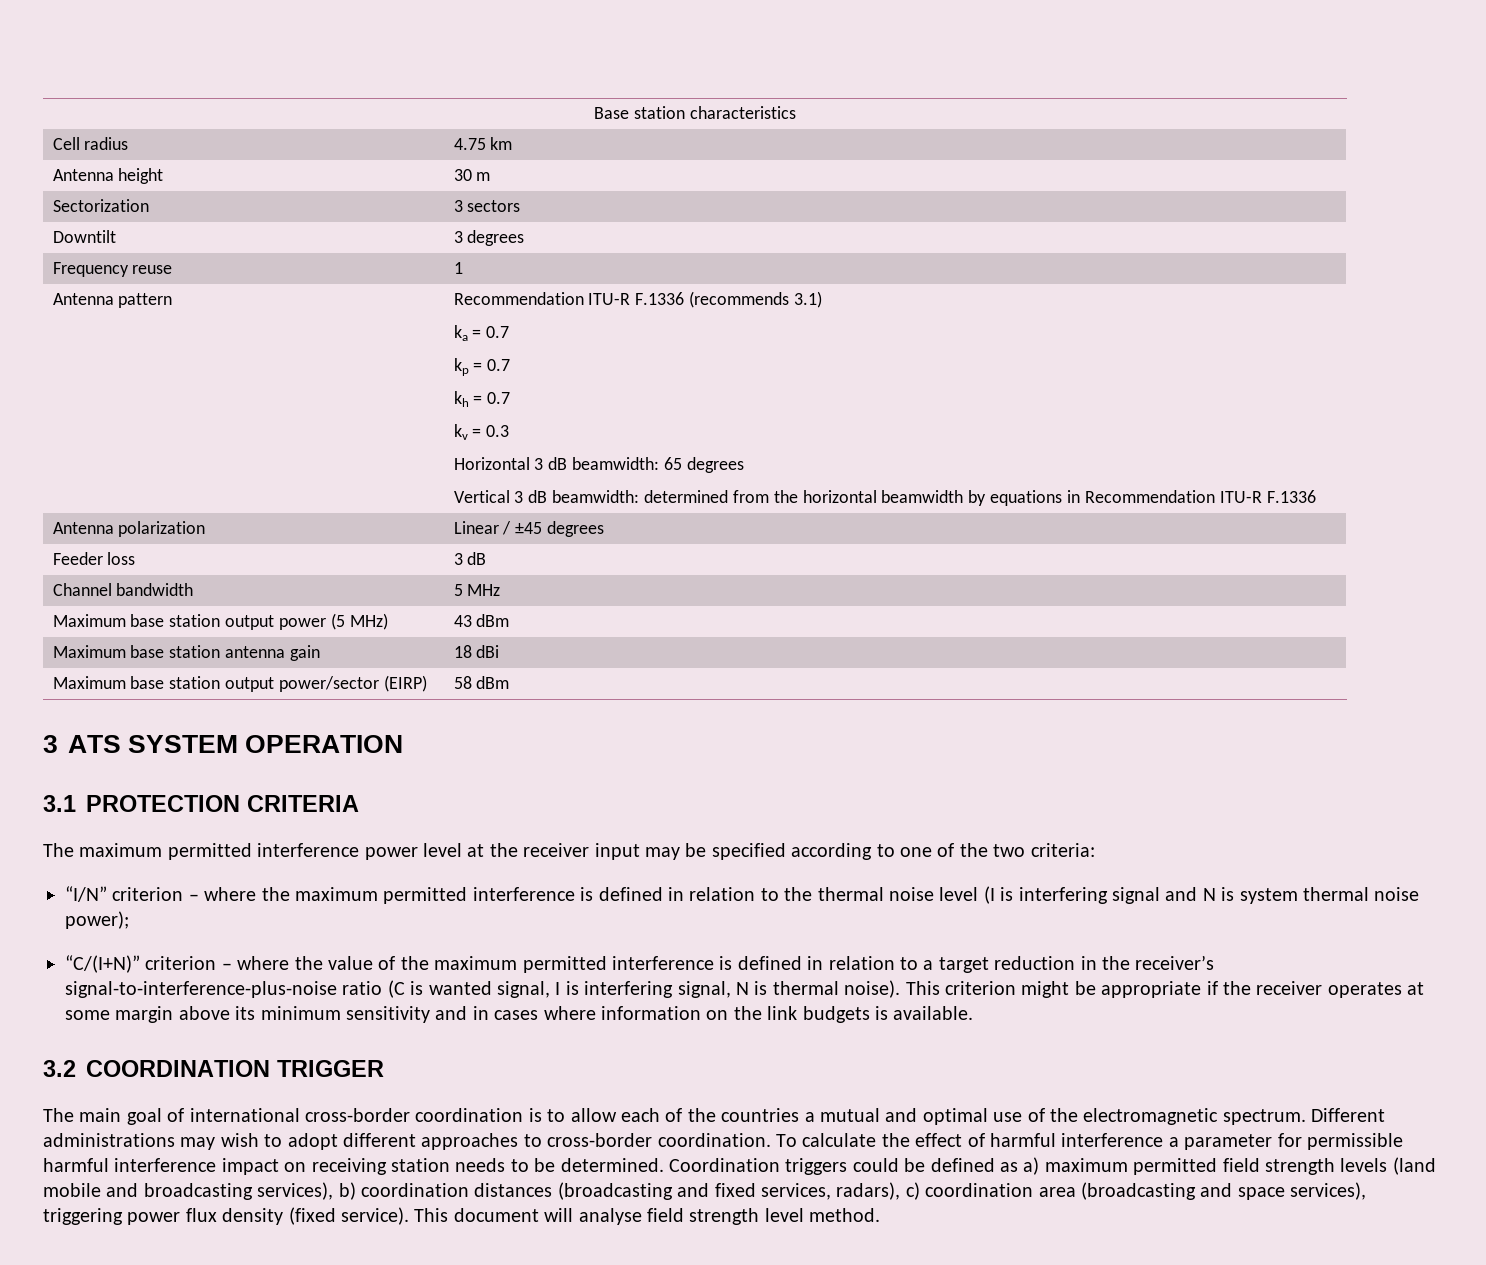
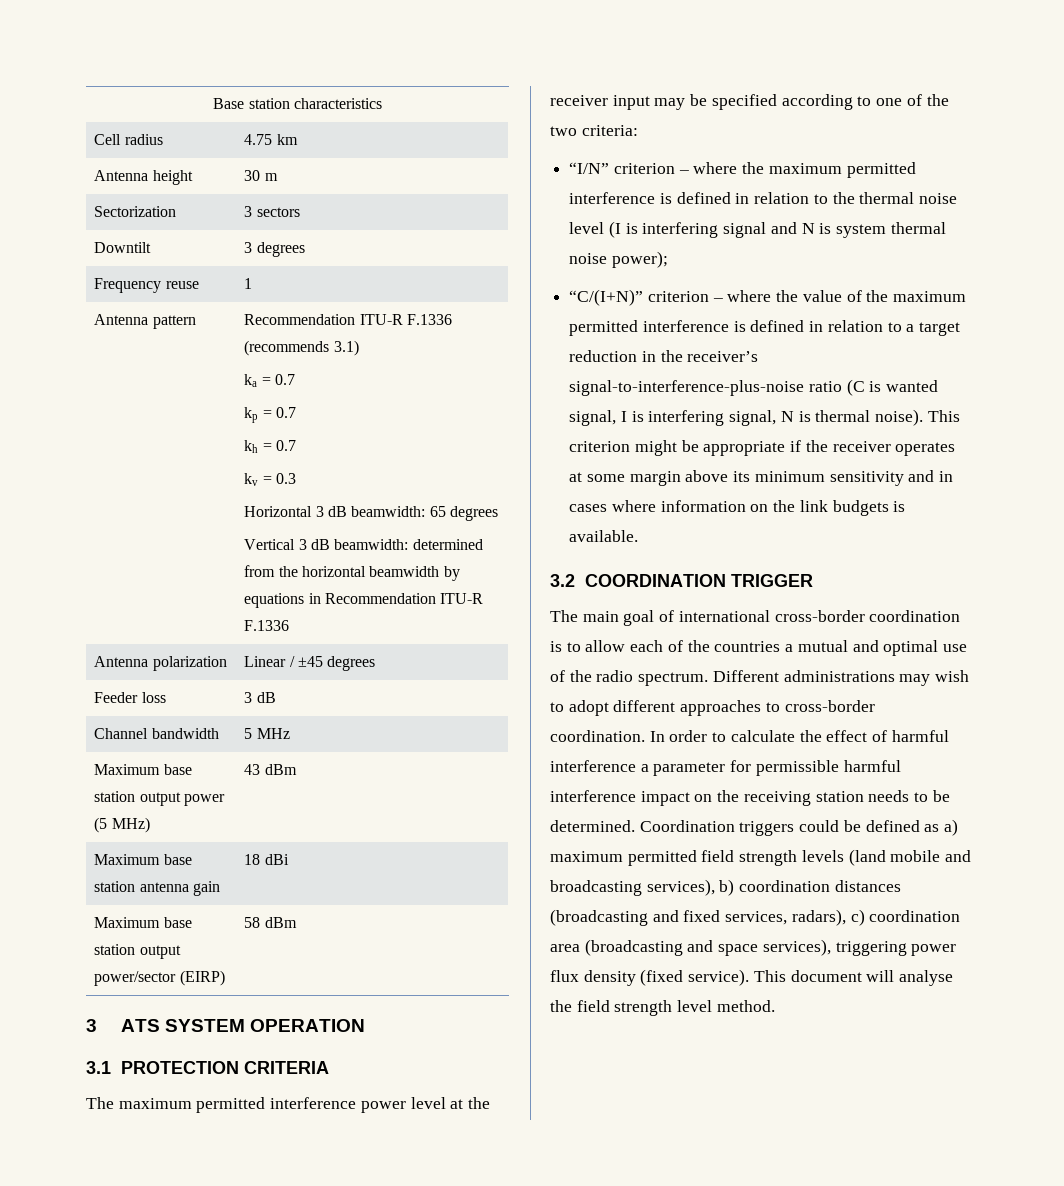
- The main goal of international cross-border coordination is to allow each of the countries a mutual and optimal use of the electromagnetic spectrum.
+ The main goal of international cross-border coordination is to allow each of the countries a mutual and optimal use of the radio spectrum.
- To calculate the effect of harmful interference a parameter for permissible harmful interference impact on receiving station needs to be determined.
+ In order to calculate the effect of harmful interference a parameter for permissible harmful interference impact on the receiving station needs to be determined.
- This document will analyse field strength level method.
+ This document will analyse the field strength level method.

